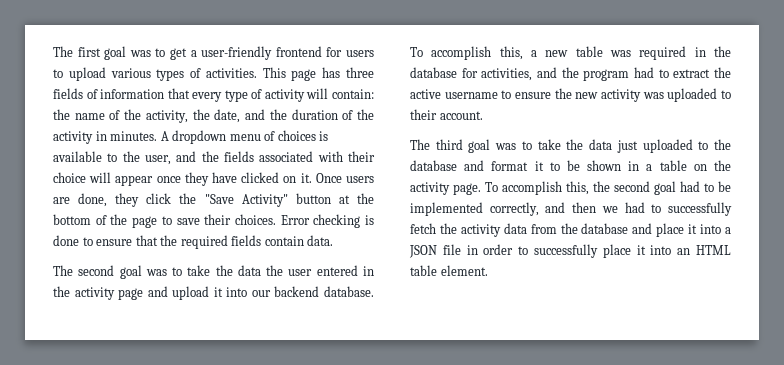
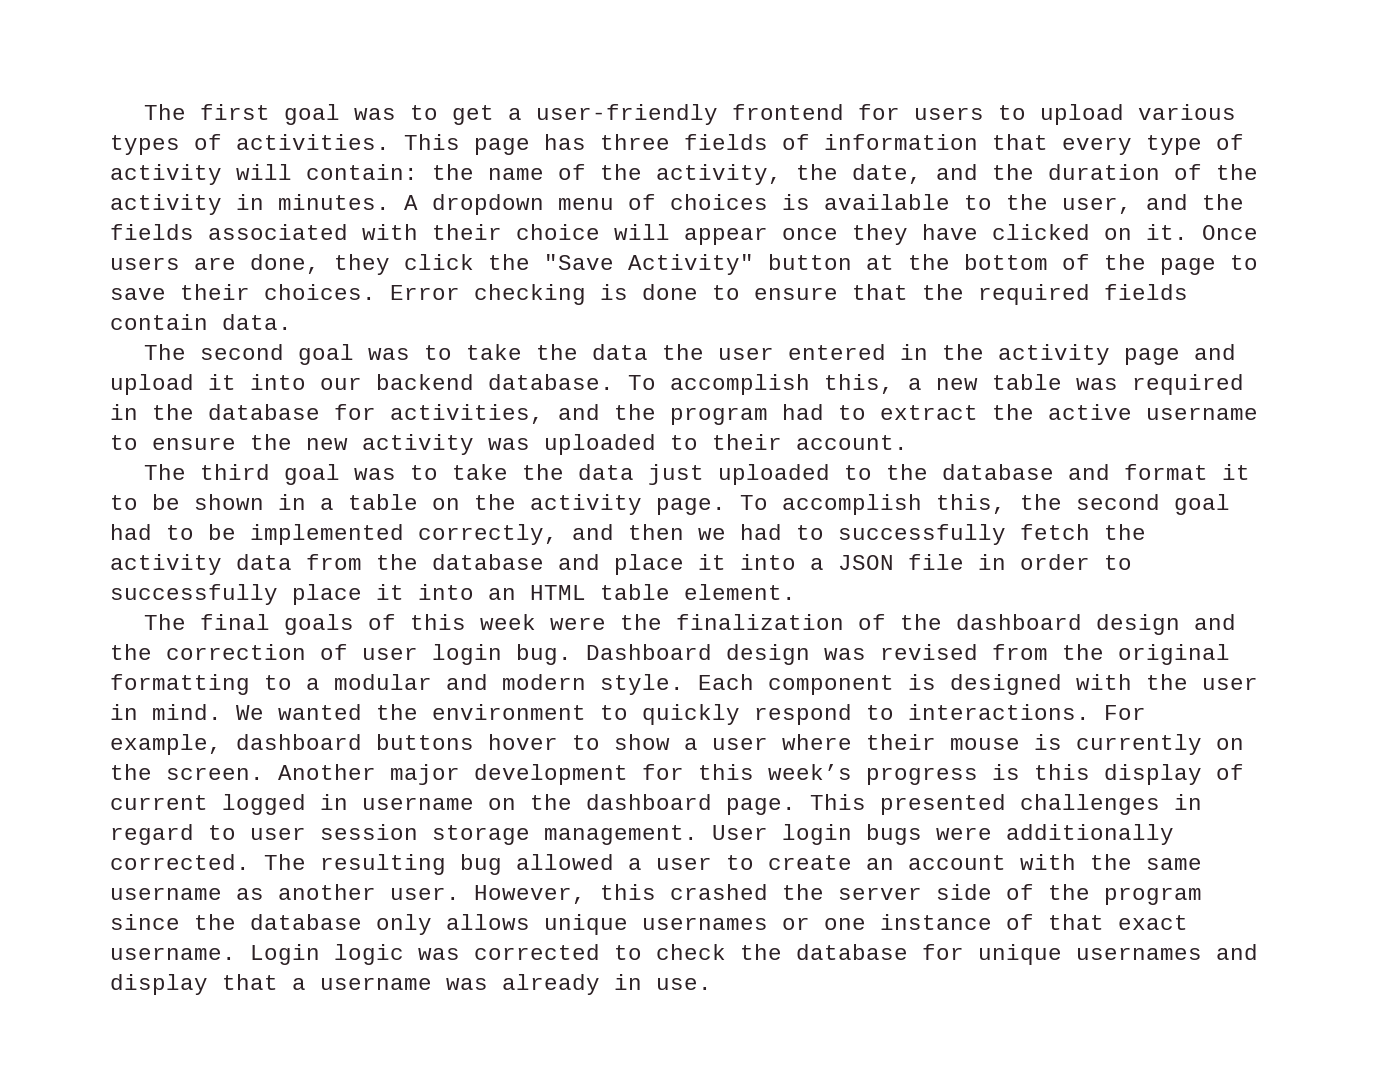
+ The final goals of this week were the finalization of the dashboard design and the correction of user login bug. Dashboard design was revised from the original formatting to a modular and modern style. Each component is designed with the user in mind. We wanted the environment to quickly respond to interactions. For example, dashboard buttons hover to show a user where their mouse is currently on the screen. Another major development for this week’s progress is this display of current logged in username on the dashboard page. This presented challenges in regard to user session storage management. User login bugs were additionally corrected. The resulting bug allowed a user to create an account with the same username as another user. However, this crashed the server side of the program since the database only allows unique usernames or one instance of that exact username. Login logic was corrected to check the database for unique usernames and display that a username was already in use.

